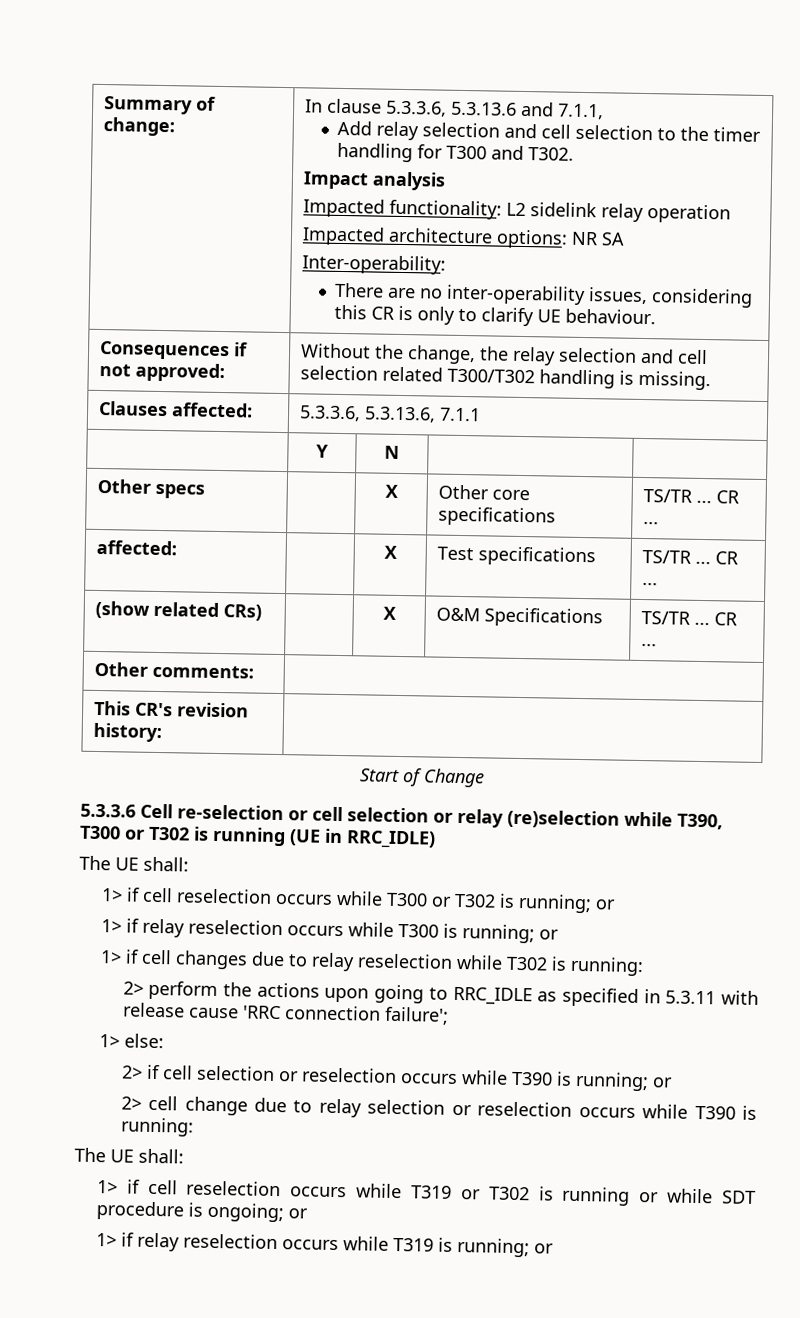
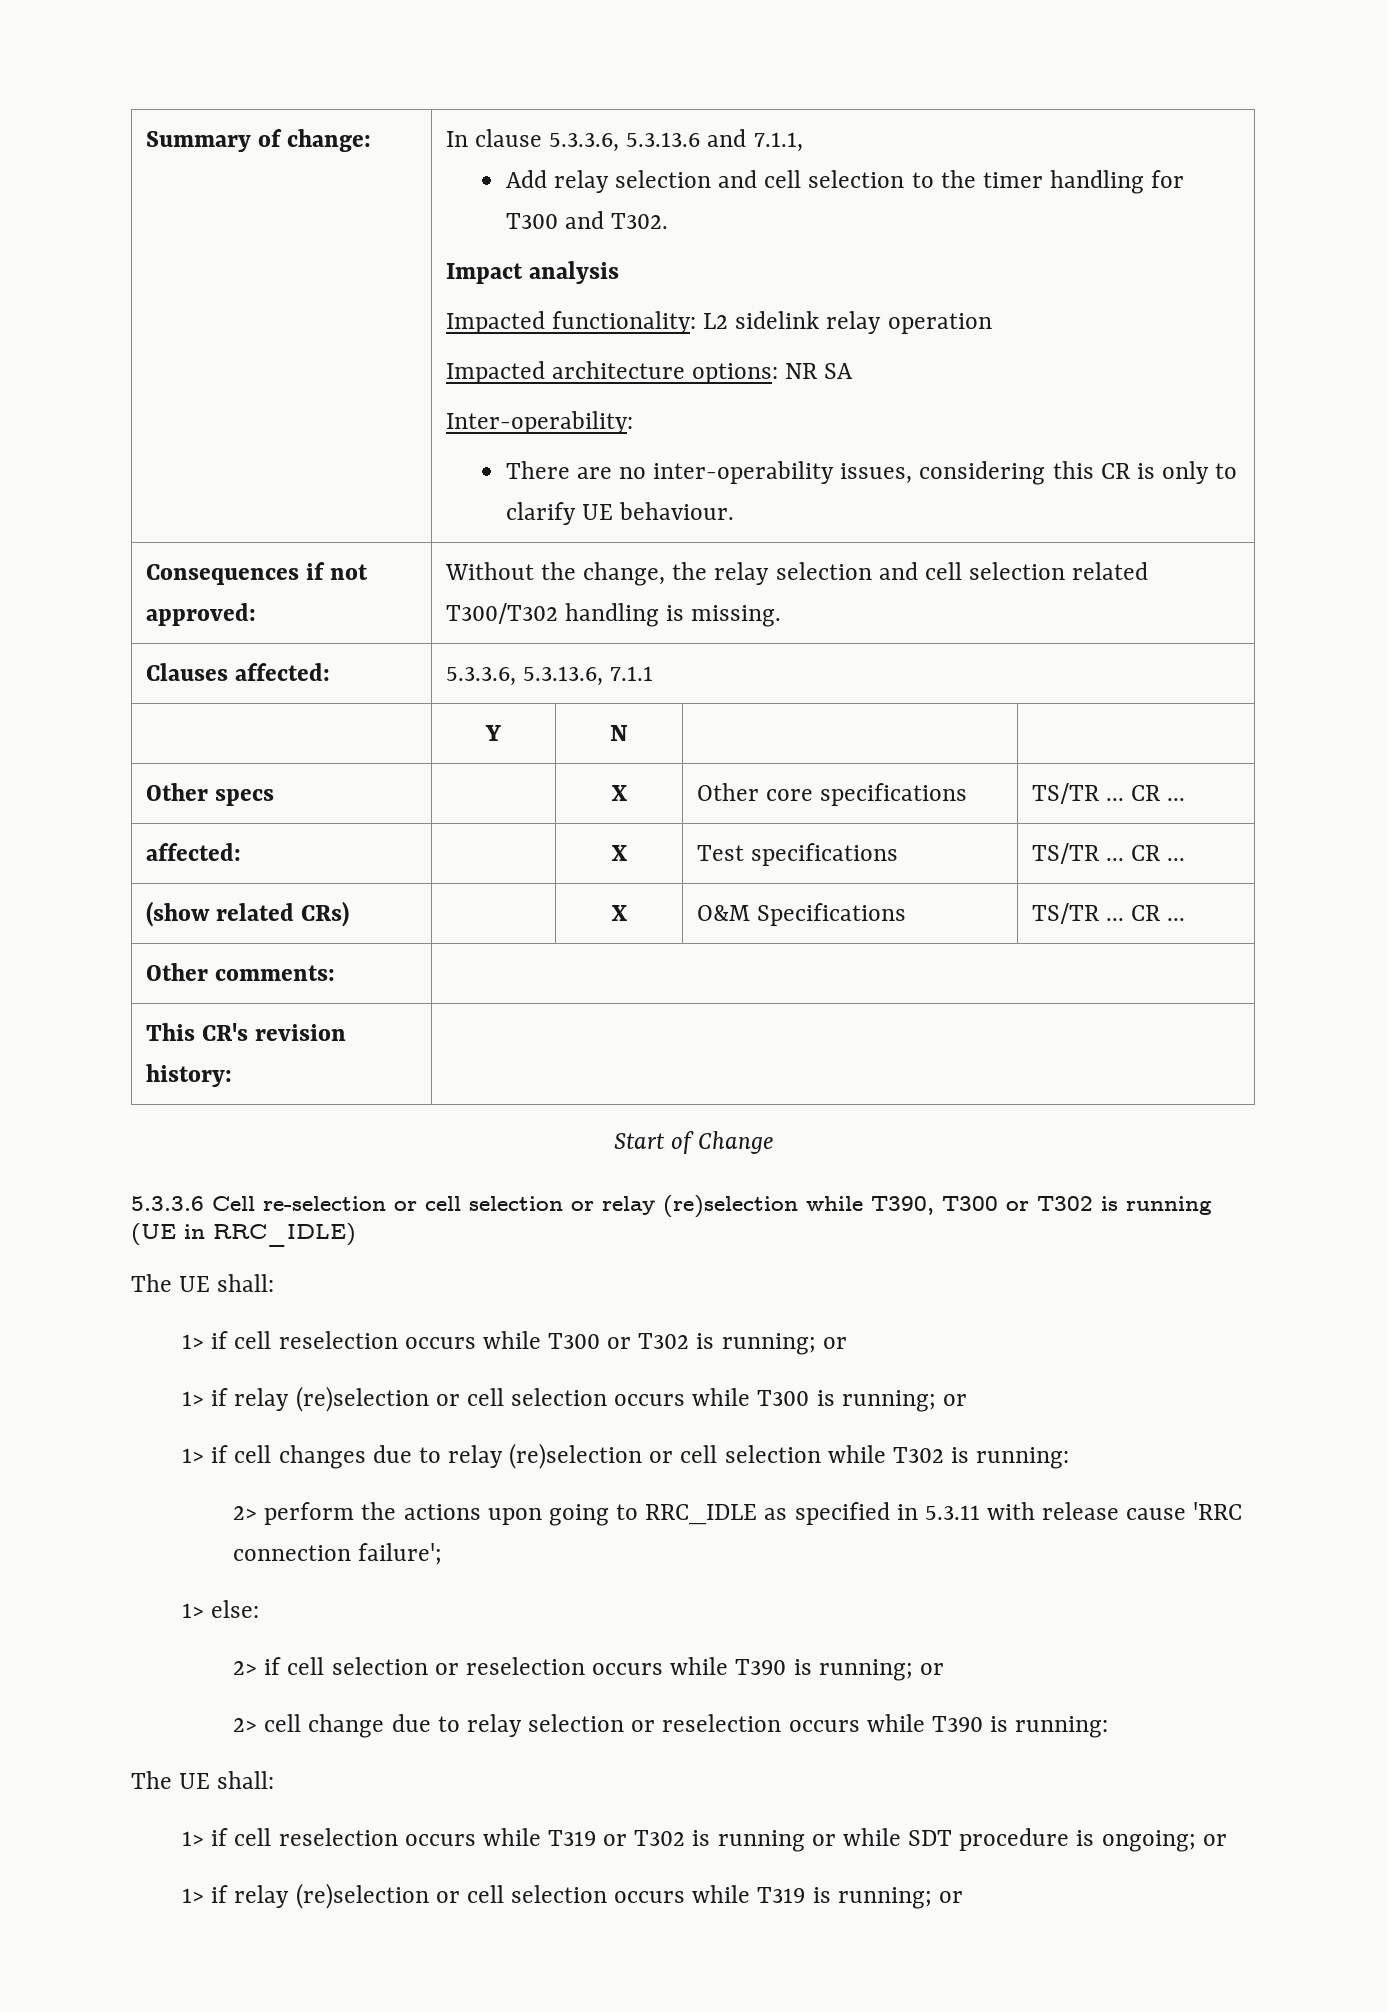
- 1> if relay reselection occurs while T300 is running; or
+ 1> if relay (re)selection or cell selection occurs while T300 is running; or
- 1> if cell changes due to relay reselection while T302 is running:
+ 1> if cell changes due to relay (re)selection or cell selection while T302 is running:
- 1> if relay reselection occurs while T319 is running; or
+ 1> if relay (re)selection or cell selection occurs while T319 is running; or

